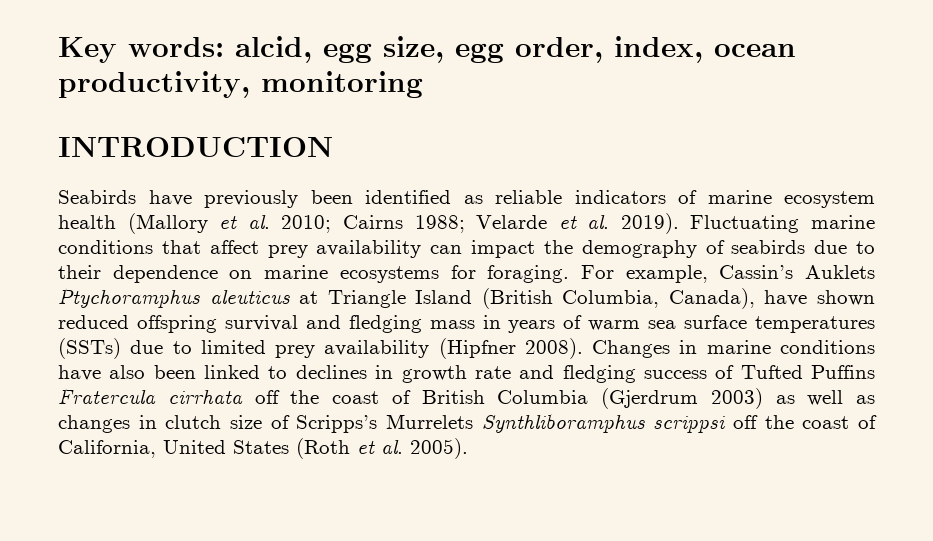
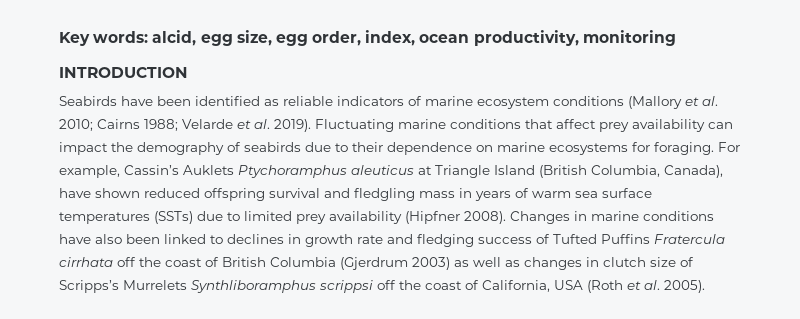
- Seabirds have previously been identified as reliable indicators of marine ecosystem health (Mallory et al. 2010; Cairns 1988; Velarde et al. 2019).
+ Seabirds have been identified as reliable indicators of marine ecosystem conditions (Mallory et al. 2010; Cairns 1988; Velarde et al. 2019).
- For example, Cassin’s Auklets Ptychoramphus aleuticus at Triangle Island (British Columbia, Canada), have shown reduced offspring survival and fledging mass in years of warm sea surface temperatures (SSTs) due to limited prey availability (Hipfner 2008).
+ For example, Cassin’s Auklets Ptychoramphus aleuticus at Triangle Island (British Columbia, Canada), have shown reduced offspring survival and fledgling mass in years of warm sea surface temperatures (SSTs) due to limited prey availability (Hipfner 2008).
- Changes in marine conditions have also been linked to declines in growth rate and fledging success of Tufted Puffins Fratercula cirrhata off the coast of British Columbia (Gjerdrum 2003) as well as changes in clutch size of Scripps’s Murrelets Synthliboramphus scrippsi off the coast of California, United States (Roth et al. 2005).
+ Changes in marine conditions have also been linked to declines in growth rate and fledging success of Tufted Puffins Fratercula cirrhata off the coast of British Columbia (Gjerdrum 2003) as well as changes in clutch size of Scripps’s Murrelets Synthliboramphus scrippsi off the coast of California, USA (Roth et al. 2005).

